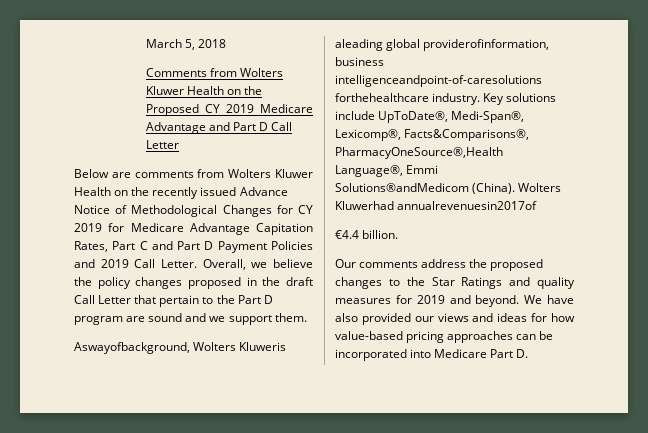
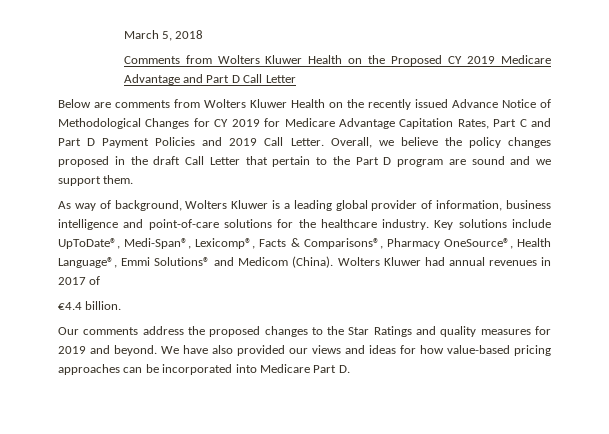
- Aswayofbackground, Wolters Kluweris aleading global providerofinformation, business intelligenceandpoint-of-caresolutions forthehealthcare industry.
+ As way of background, Wolters Kluwer is a leading global provider of information, business intelligence and point-of-care solutions for the healthcare industry.
- Key solutions include UpToDate®, Medi-Span®, Lexicomp®, Facts&Comparisons®, PharmacyOneSource®,Health Language®, Emmi Solutions®andMedicom (China). Wolters Kluwerhad annualrevenuesin2017of
+ Key solutions include UpToDate®, Medi-Span®, Lexicomp®, Facts & Comparisons®, Pharmacy OneSource®, Health Language®, Emmi Solutions® and Medicom (China). Wolters Kluwer had annual revenues in 2017 of

